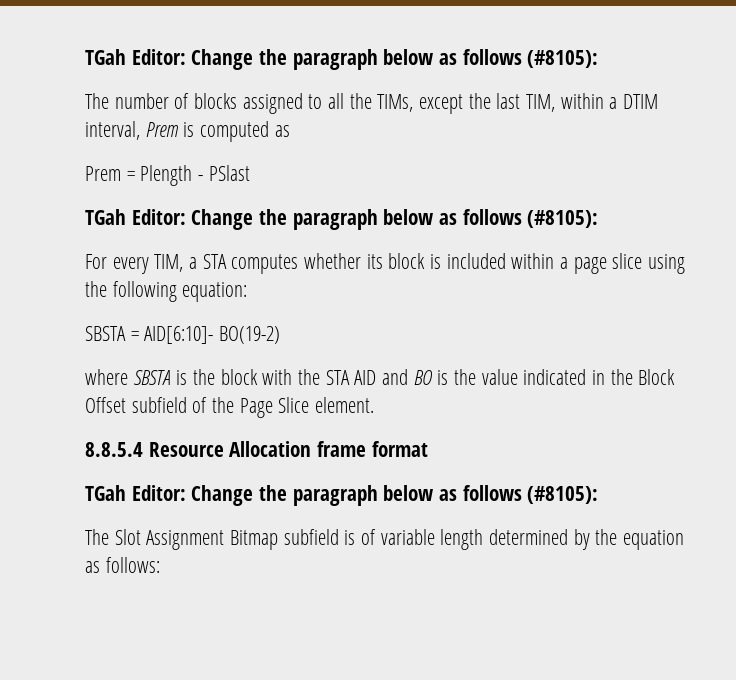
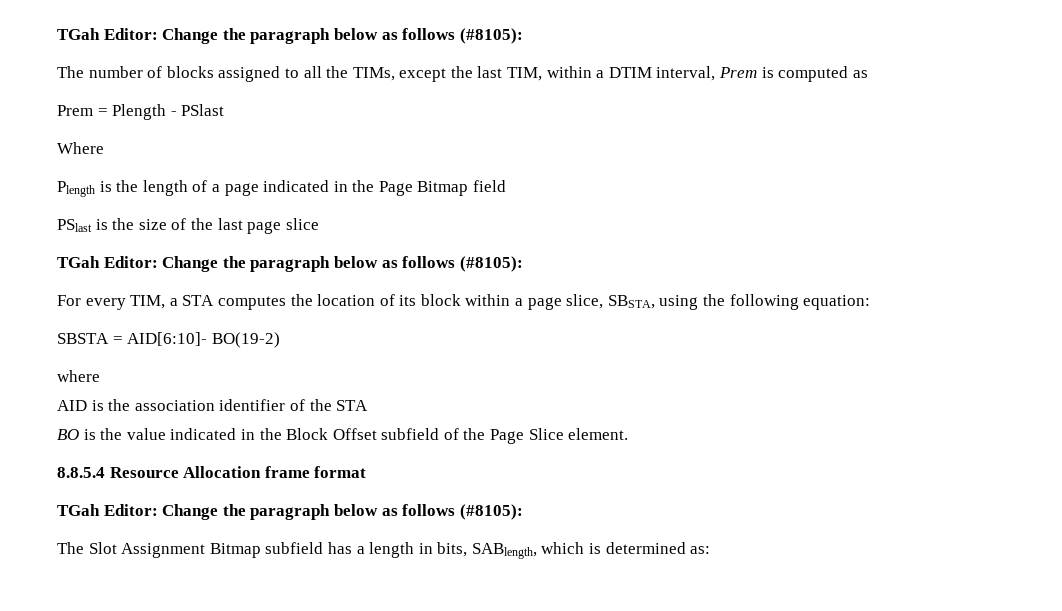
+ Where
+ Plength is the length of a page indicated in the Page Bitmap field
+ PSlast is the size of the last page slice
- For every TIM, a STA computes whether its block is included within a page slice using the following equation:
+ For every TIM, a STA computes the location of its block within a page slice, SBSTA, using the following equation:
- where SBSTA is the block with the STA AID and BO is the value indicated in the Block Offset subfield of the Page Slice element.
+ where
+ AID is the association identifier of the STA
+ BO is the value indicated in the Block Offset subfield of the Page Slice element.
- The Slot Assignment Bitmap subfield is of variable length determined by the equation as follows:
+ The Slot Assignment Bitmap subfield has a length in bits, SABlength, which is determined as:

